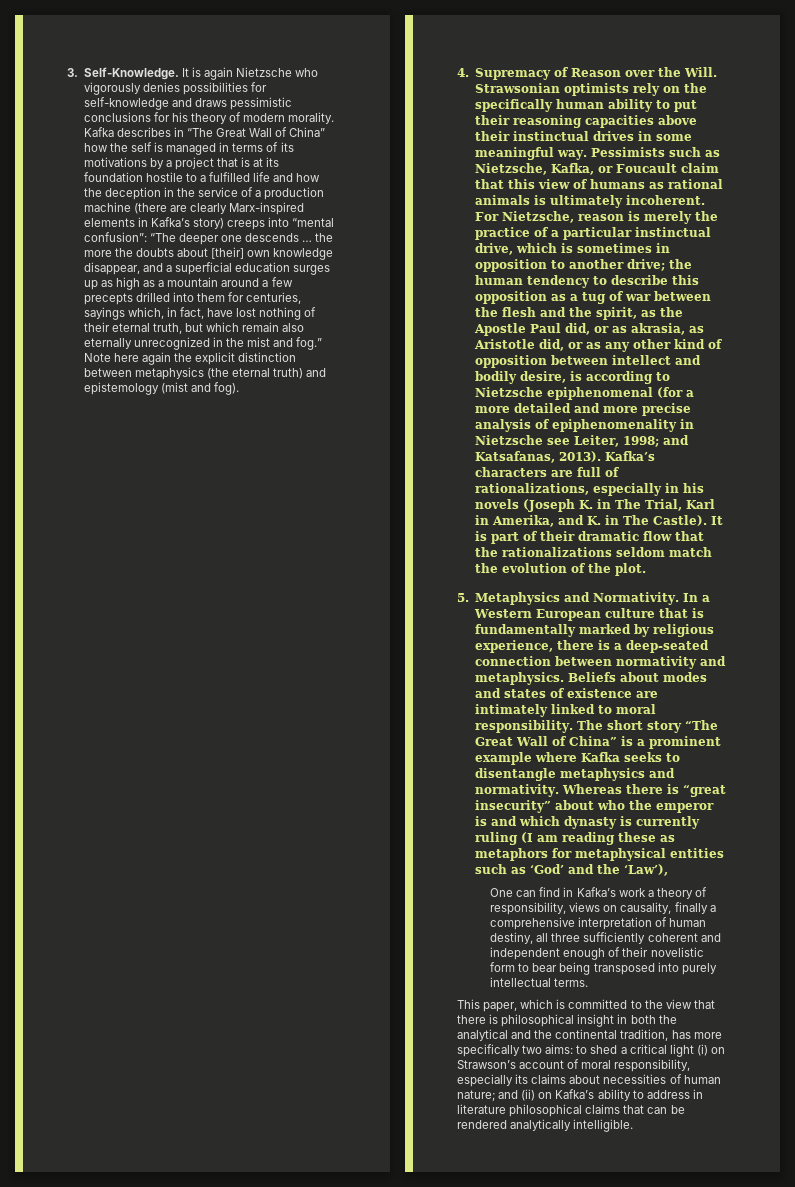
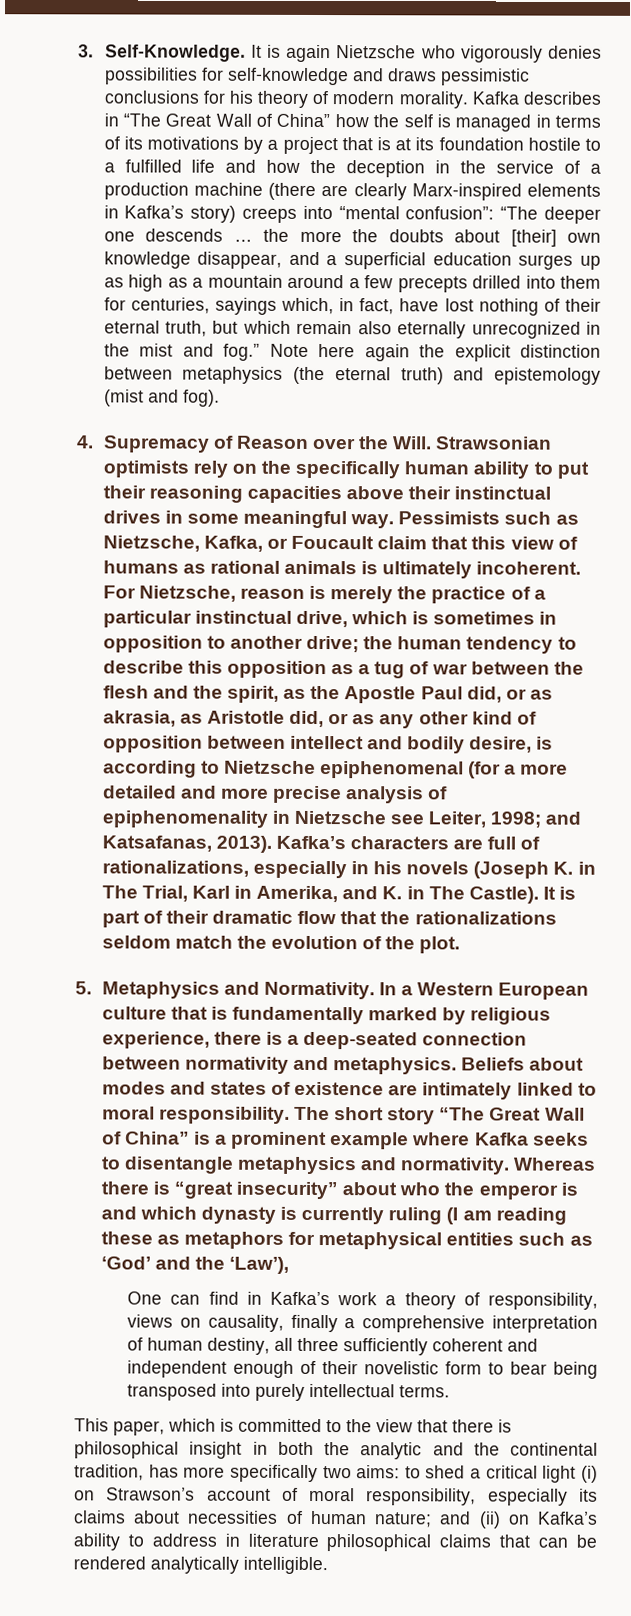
- This paper, which is committed to the view that there is philosophical insight in both the analytical and the continental tradition, has more specifically two aims:
+ This paper, which is committed to the view that there is philosophical insight in both the analytic and the continental tradition, has more specifically two aims:

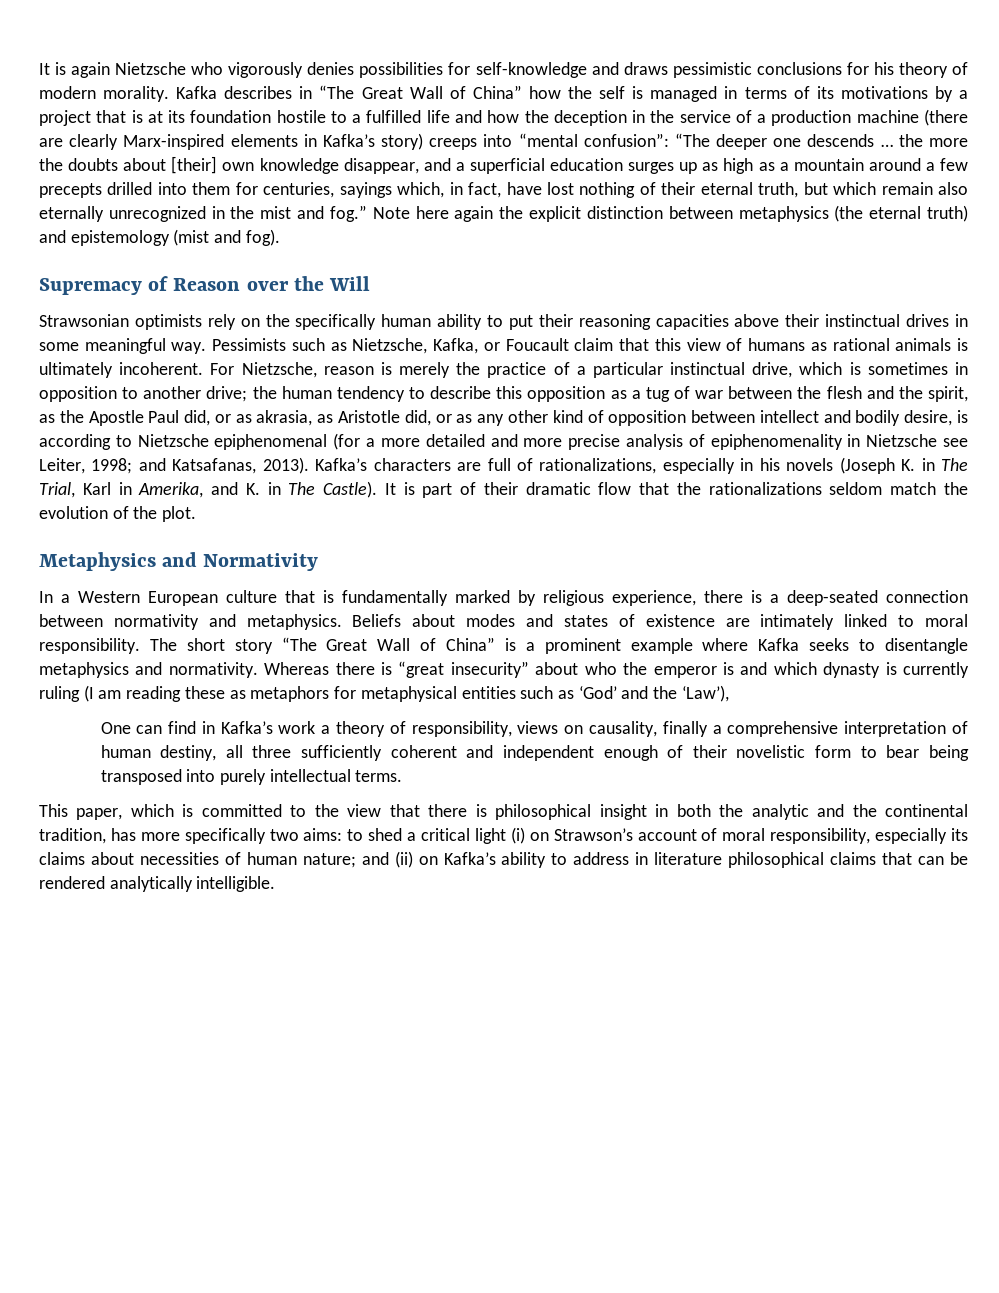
- 3. Self-Knowledge.
- 4. Supremacy of Reason over the Will. Strawsonian optimists rely on the specifically human ability to put their reasoning capacities above their instinctual drives in some meaningful way.
+ Supremacy of Reason over the Will
+ Strawsonian optimists rely on the specifically human ability to put their reasoning capacities above their instinctual drives in some meaningful way.
- 5. Metaphysics and Normativity. In a Western European culture that is fundamentally marked by religious experience, there is a deep-seated connection between normativity and metaphysics.
+ Metaphysics and Normativity
+ In a Western European culture that is fundamentally marked by religious experience, there is a deep-seated connection between normativity and metaphysics.

